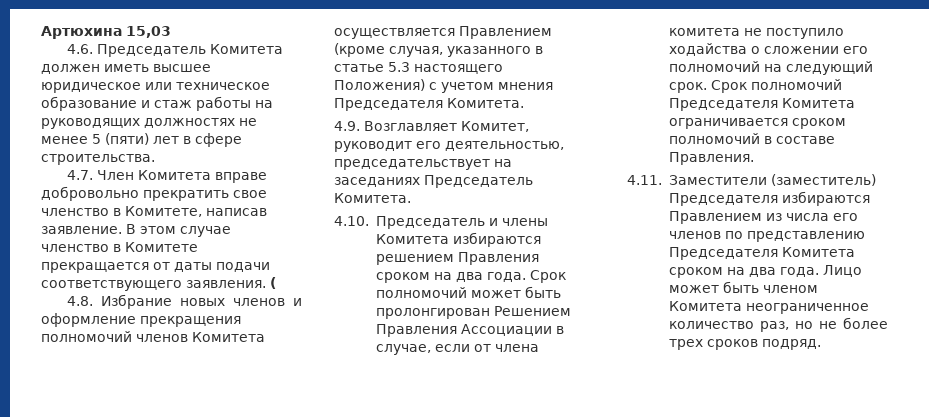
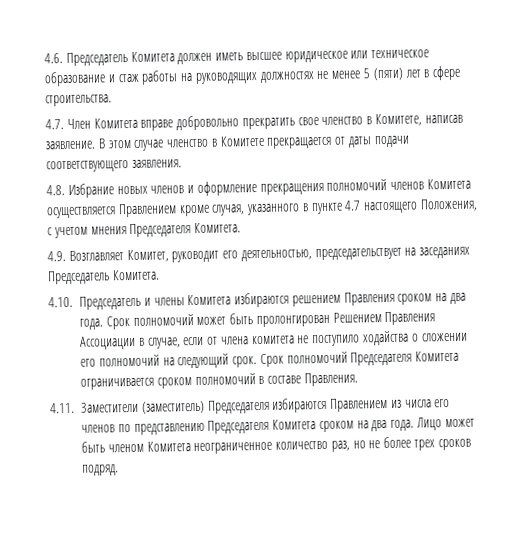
- Артюхина 15,03
- (
- 4.8. Избрание новых членов и оформление прекращения полномочий членов Комитета осуществляется Правлением (кроме случая, указанного в статье 5.3 настоящего Положения) с учетом мнения Председателя Комитета.
+ 4.8. Избрание новых членов и оформление прекращения полномочий членов Комитета осуществляется Правлением кроме случая, указанного в пункте 4.7 настоящего Положения, с учетом мнения Председателя Комитета.

